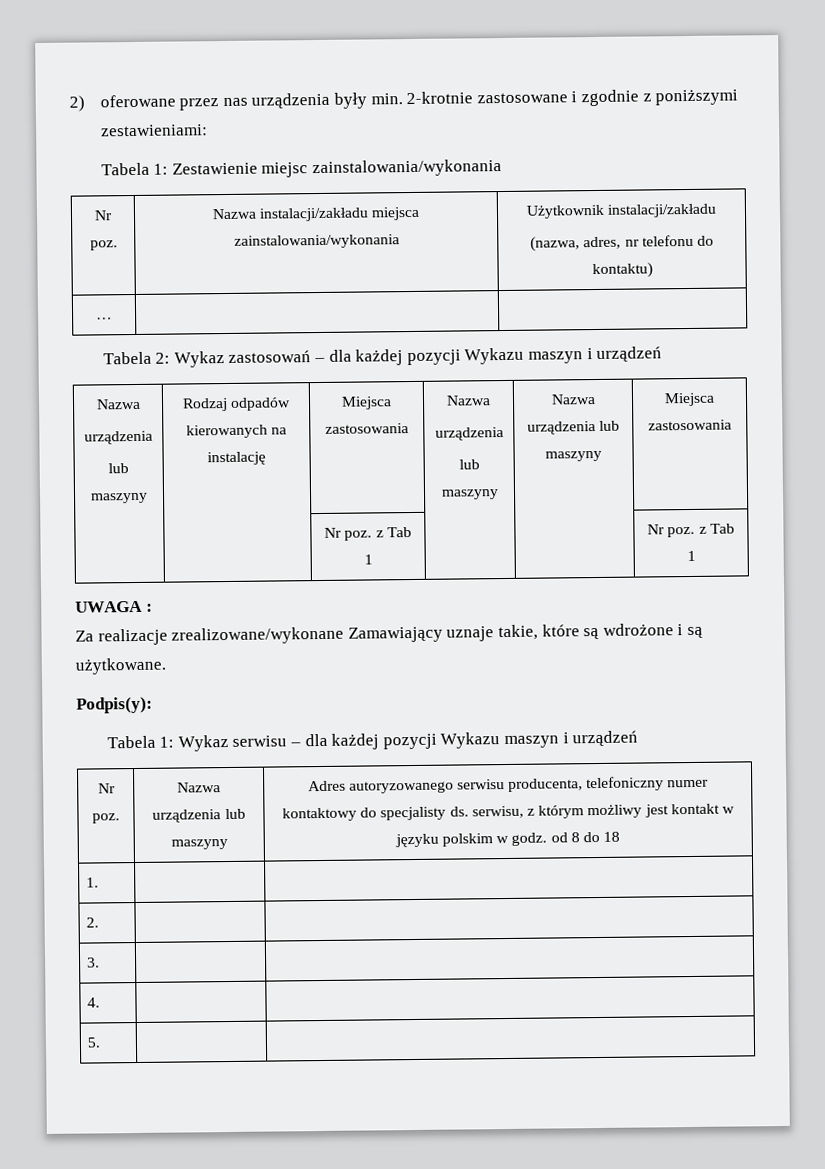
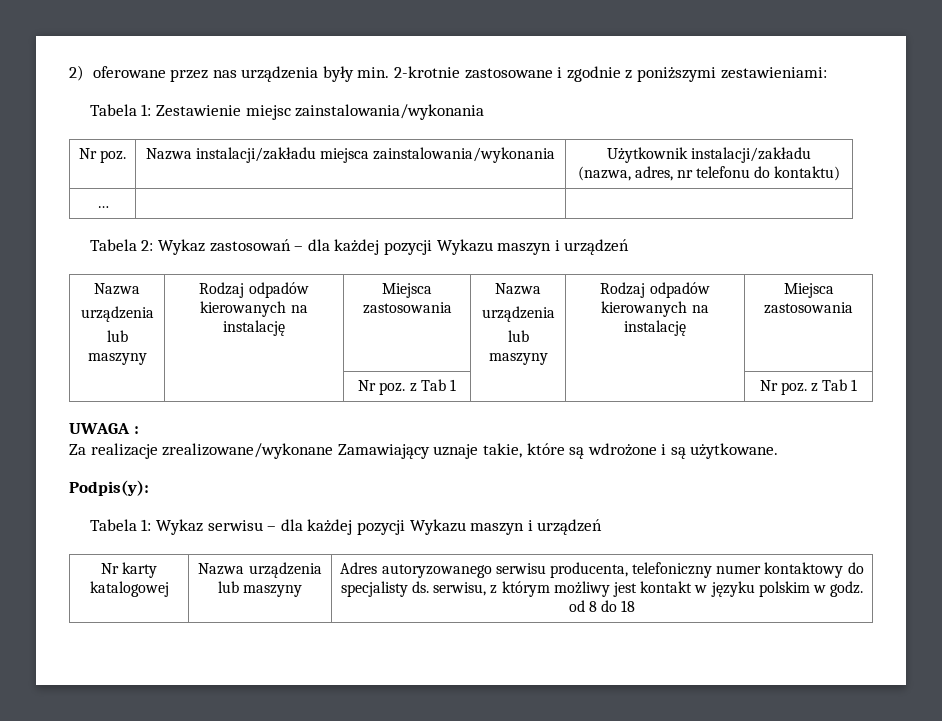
  Tabela 2: Wykaz zastosowań – dla każdej pozycji Wykazu maszyn i urządzeń
  Nazwa
  urządzenia
  lub maszyny | Rodzaj odpadów kierowanych na instalację | Miejsca zastosowania | Nazwa
  urządzenia
- lub maszyny | Nazwa urządzenia lub maszyny | Miejsca zastosowania
+ lub maszyny | Rodzaj odpadów kierowanych na instalację | Miejsca zastosowania
- Nr poz. | Nazwa urządzenia lub maszyny | Adres autoryzowanego serwisu producenta, telefoniczny numer kontaktowy do specjalisty ds. serwisu, z którym możliwy jest kontakt w języku polskim w godz. od 8 do 18
+ Nr karty katalogowej | Nazwa urządzenia lub maszyny | Adres autoryzowanego serwisu producenta, telefoniczny numer kontaktowy do specjalisty ds. serwisu, z którym możliwy jest kontakt w języku polskim w godz. od 8 do 18
- 1. | |
- 2. | |
- 3. | |
- 4. | |
- 5. | |

